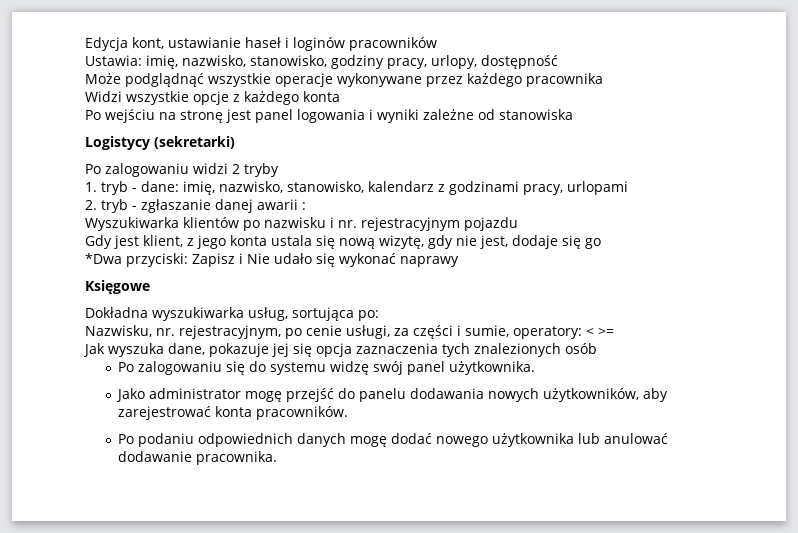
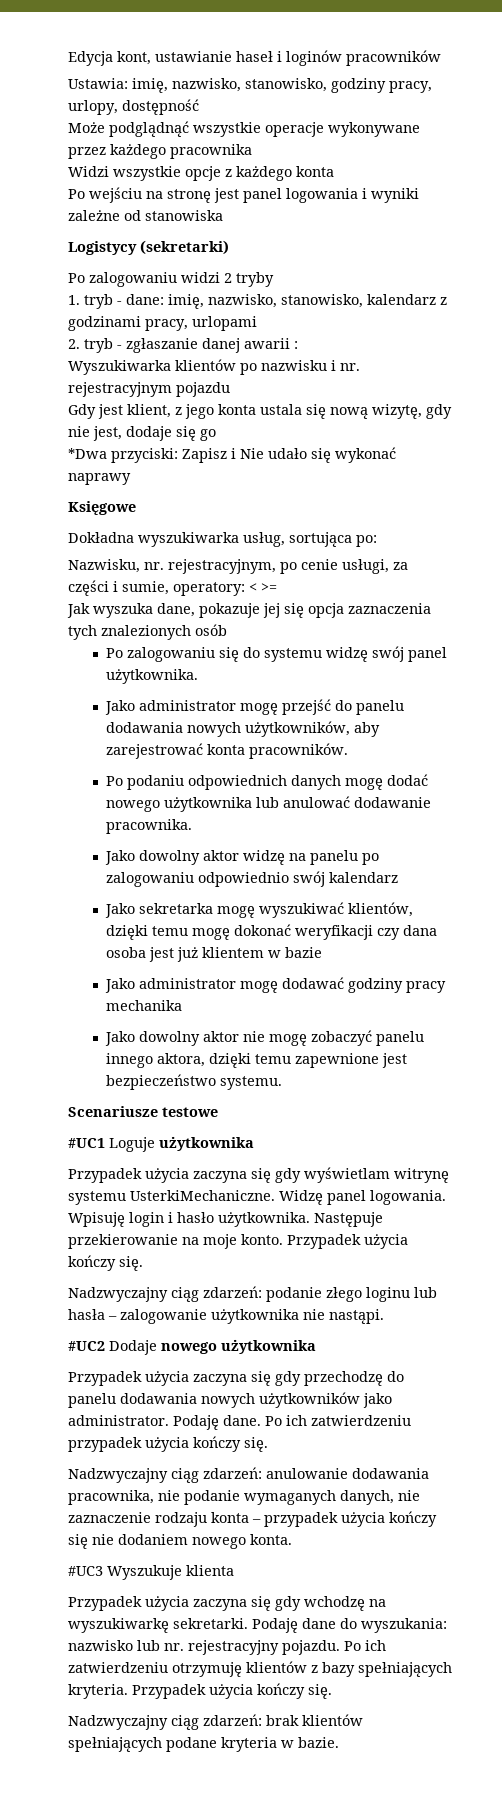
+ Jako dowolny aktor widzę na panelu po zalogowaniu odpowiednio swój kalendarz
+ Jako sekretarka mogę wyszukiwać klientów, dzięki temu mogę dokonać weryfikacji czy dana osoba jest już klientem w bazie
+ Jako administrator mogę dodawać godziny pracy mechanika
+ Jako dowolny aktor nie mogę zobaczyć panelu innego aktora, dzięki temu zapewnione jest bezpieczeństwo systemu.
+ Scenariusze testowe
+ #UC1 Loguje użytkownika
+ Przypadek użycia zaczyna się gdy wyświetlam witrynę systemu UsterkiMechaniczne. Widzę panel logowania. Wpisuję login i hasło użytkownika. Następuje przekierowanie na moje konto. Przypadek użycia kończy się.
+ Nadzwyczajny ciąg zdarzeń: podanie złego loginu lub hasła – zalogowanie użytkownika nie nastąpi.
+ #UC2 Dodaje nowego użytkownika
+ Przypadek użycia zaczyna się gdy przechodzę do panelu dodawania nowych użytkowników jako administrator. Podaję dane. Po ich zatwierdzeniu przypadek użycia kończy się.
+ Nadzwyczajny ciąg zdarzeń: anulowanie dodawania pracownika, nie podanie wymaganych danych, nie zaznaczenie rodzaju konta – przypadek użycia kończy się nie dodaniem nowego konta.
+ #UC3 Wyszukuje klienta
+ Przypadek użycia zaczyna się gdy wchodzę na wyszukiwarkę sekretarki. Podaję dane do wyszukania: nazwisko lub nr. rejestracyjny pojazdu. Po ich zatwierdzeniu otrzymuję klientów z bazy spełniających kryteria. Przypadek użycia kończy się.
+ Nadzwyczajny ciąg zdarzeń: brak klientów spełniających podane kryteria w bazie.

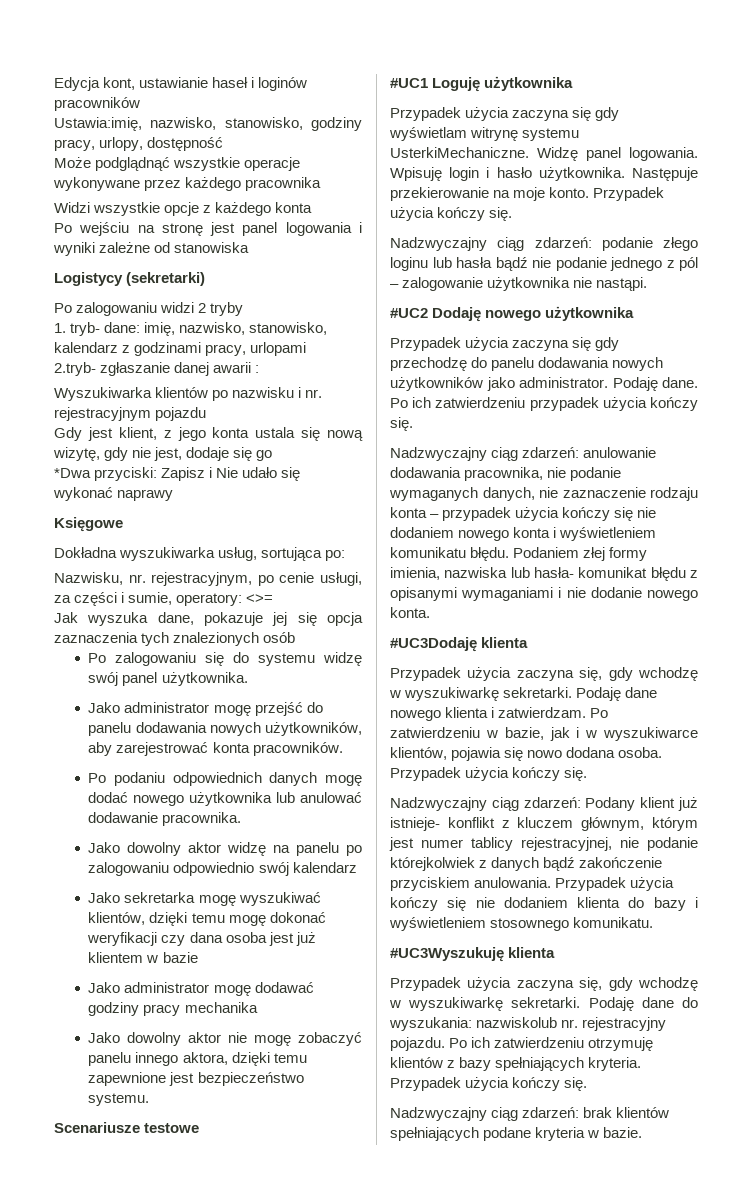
- Ustawia: imię, nazwisko, stanowisko, godziny pracy, urlopy, dostępność
+ Ustawia:imię, nazwisko, stanowisko, godziny pracy, urlopy, dostępność
- 1. tryb - dane: imię, nazwisko, stanowisko, kalendarz z godzinami pracy, urlopami
+ 1. tryb- dane: imię, nazwisko, stanowisko, kalendarz z godzinami pracy, urlopami
- 2. tryb - zgłaszanie danej awarii :
+ 2.tryb- zgłaszanie danej awarii :
- Nazwisku, nr. rejestracyjnym, po cenie usługi, za części i sumie, operatory: < >=
+ Nazwisku, nr. rejestracyjnym, po cenie usługi, za części i sumie, operatory: <>=
- #UC1 Loguje użytkownika
+ #UC1 Loguję użytkownika
- Nadzwyczajny ciąg zdarzeń: podanie złego loginu lub hasła – zalogowanie użytkownika nie nastąpi.
+ Nadzwyczajny ciąg zdarzeń: podanie złego loginu lub hasła bądź nie podanie jednego z pól – zalogowanie użytkownika nie nastąpi.
- #UC2 Dodaje nowego użytkownika
+ #UC2 Dodaję nowego użytkownika
- Nadzwyczajny ciąg zdarzeń: anulowanie dodawania pracownika, nie podanie wymaganych danych, nie zaznaczenie rodzaju konta – przypadek użycia kończy się nie dodaniem nowego konta.
+ Nadzwyczajny ciąg zdarzeń: anulowanie dodawania pracownika, nie podanie wymaganych danych, nie zaznaczenie rodzaju konta – przypadek użycia kończy się nie dodaniem nowego konta i wyświetleniem komunikatu błędu. Podaniem złej formy imienia, nazwiska lub hasła- komunikat błędu z opisanymi wymaganiami i nie dodanie nowego konta.
- #UC3 Wyszukuje klienta
- Przypadek użycia zaczyna się gdy wchodzę na wyszukiwarkę sekretarki.
+ #UC3Dodaję klienta
+ Przypadek użycia zaczyna się, gdy wchodzę w wyszukiwarkę sekretarki. Podaję dane nowego klienta i zatwierdzam. Po zatwierdzeniu w bazie, jak i w wyszukiwarce klientów, pojawia się nowo dodana osoba. Przypadek użycia kończy się.
+ Nadzwyczajny ciąg zdarzeń: Podany klient już istnieje- konflikt z kluczem głównym, którym jest numer tablicy rejestracyjnej, nie podanie którejkolwiek z danych bądź zakończenie przyciskiem anulowania. Przypadek użycia kończy się nie dodaniem klienta do bazy i wyświetleniem stosownego komunikatu.
+ #UC3Wyszukuję klienta
+ Przypadek użycia zaczyna się, gdy wchodzę w wyszukiwarkę sekretarki.
- Podaję dane do wyszukania: nazwisko lub nr. rejestracyjny pojazdu.
+ Podaję dane do wyszukania: nazwiskolub nr. rejestracyjny pojazdu.

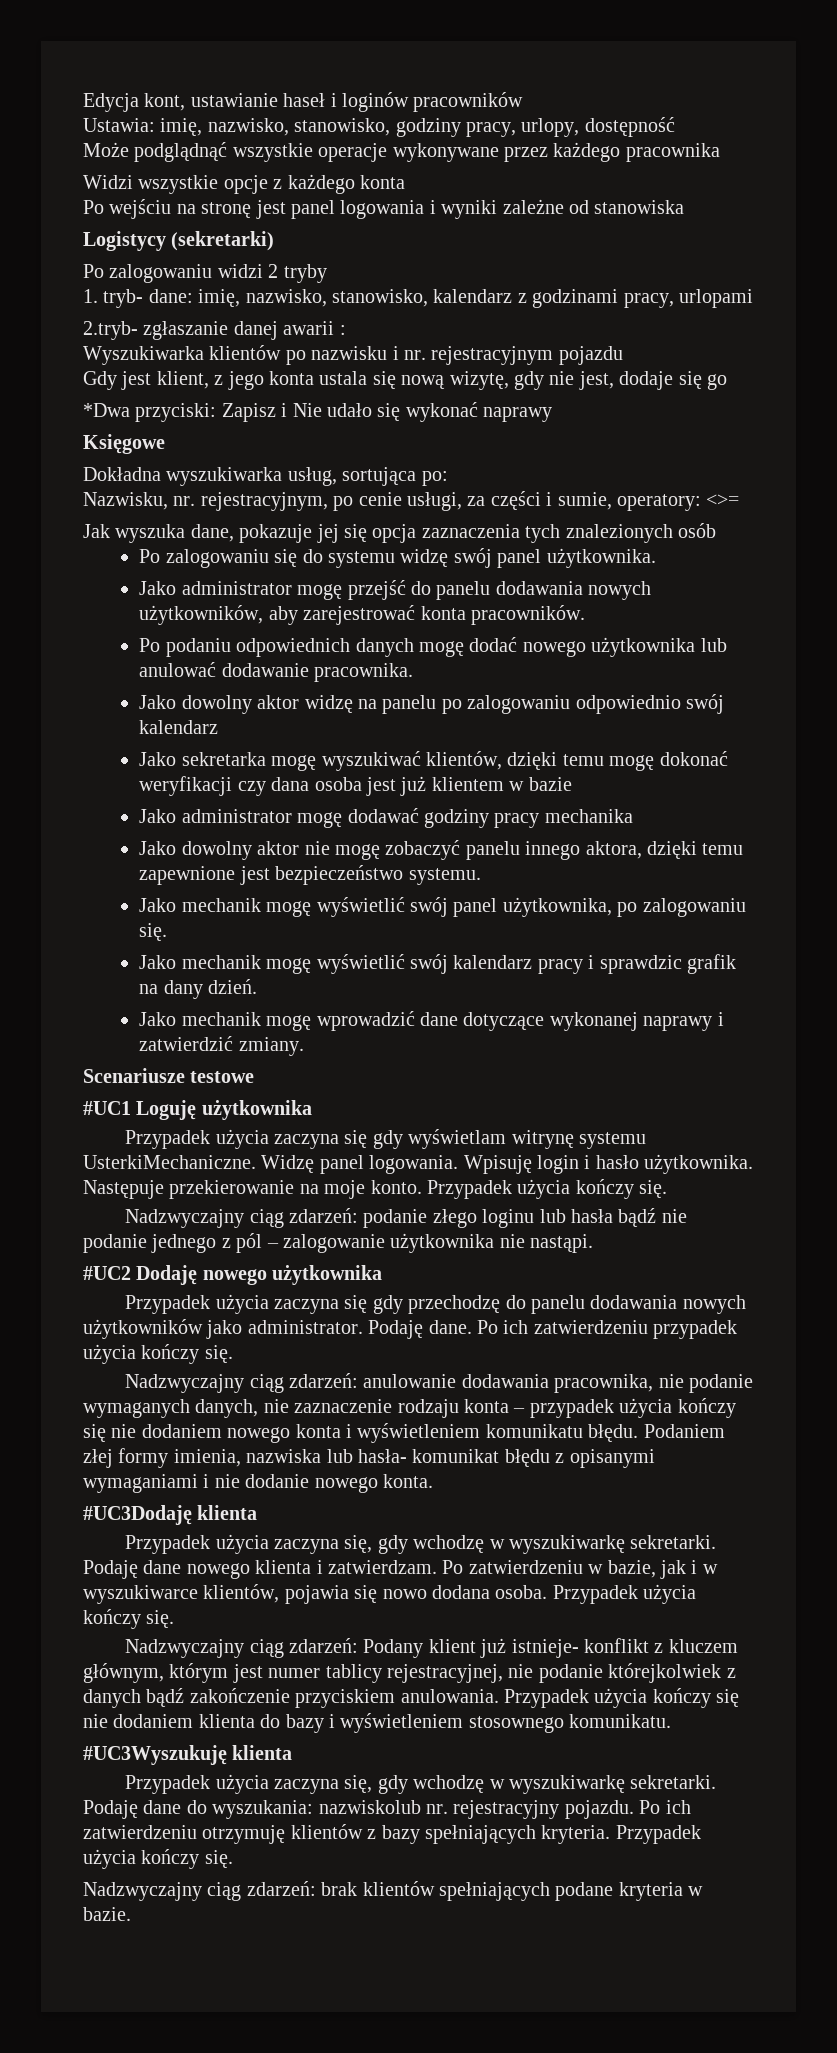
- Ustawia:imię, nazwisko, stanowisko, godziny pracy, urlopy, dostępność
+ Ustawia: imię, nazwisko, stanowisko, godziny pracy, urlopy, dostępność
+ Jako mechanik mogę wyświetlić swój panel użytkownika, po zalogowaniu się.
+ Jako mechanik mogę wyświetlić swój kalendarz pracy i sprawdzic grafik na dany dzień.
+ Jako mechanik mogę wprowadzić dane dotyczące wykonanej naprawy i zatwierdzić zmiany.

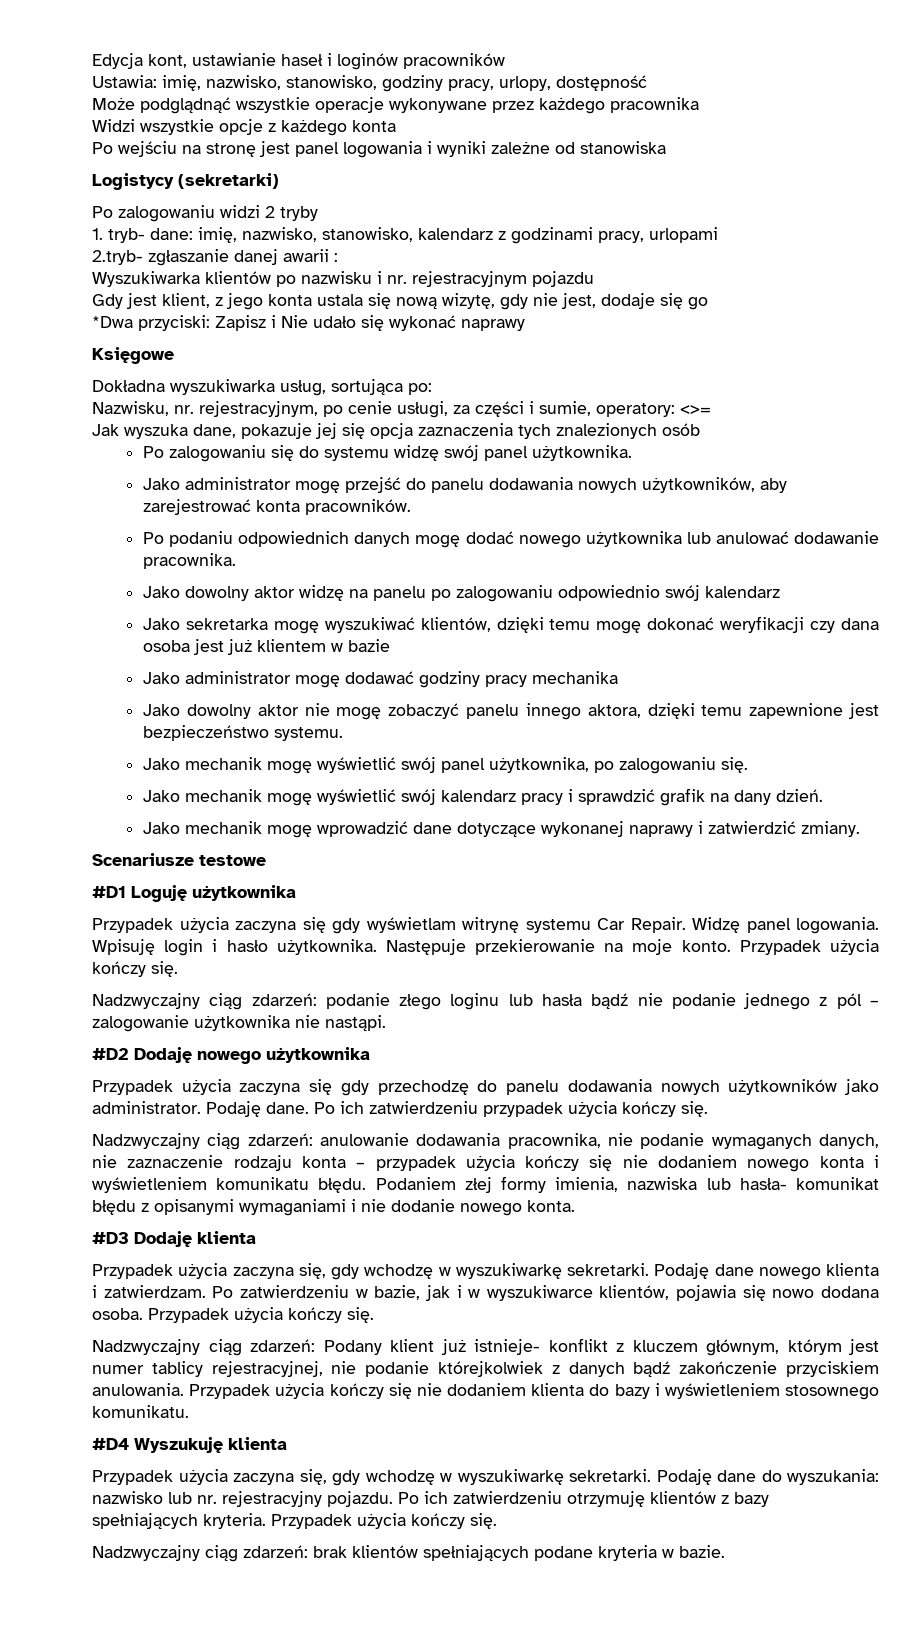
- Jako mechanik mogę wyświetlić swój kalendarz pracy i sprawdzic grafik na dany dzień.
+ Jako mechanik mogę wyświetlić swój kalendarz pracy i sprawdzić grafik na dany dzień.
- #UC1 Loguję użytkownika
+ #D1 Loguję użytkownika
- Przypadek użycia zaczyna się gdy wyświetlam witrynę systemu UsterkiMechaniczne.
+ Przypadek użycia zaczyna się gdy wyświetlam witrynę systemu Car Repair.
- #UC2 Dodaję nowego użytkownika
+ #D2 Dodaję nowego użytkownika
- #UC3Dodaję klienta
+ #D3 Dodaję klienta
- #UC3Wyszukuję klienta
+ #D4 Wyszukuję klienta
- Podaję dane do wyszukania: nazwiskolub nr. rejestracyjny pojazdu.
+ Podaję dane do wyszukania: nazwisko lub nr. rejestracyjny pojazdu.

